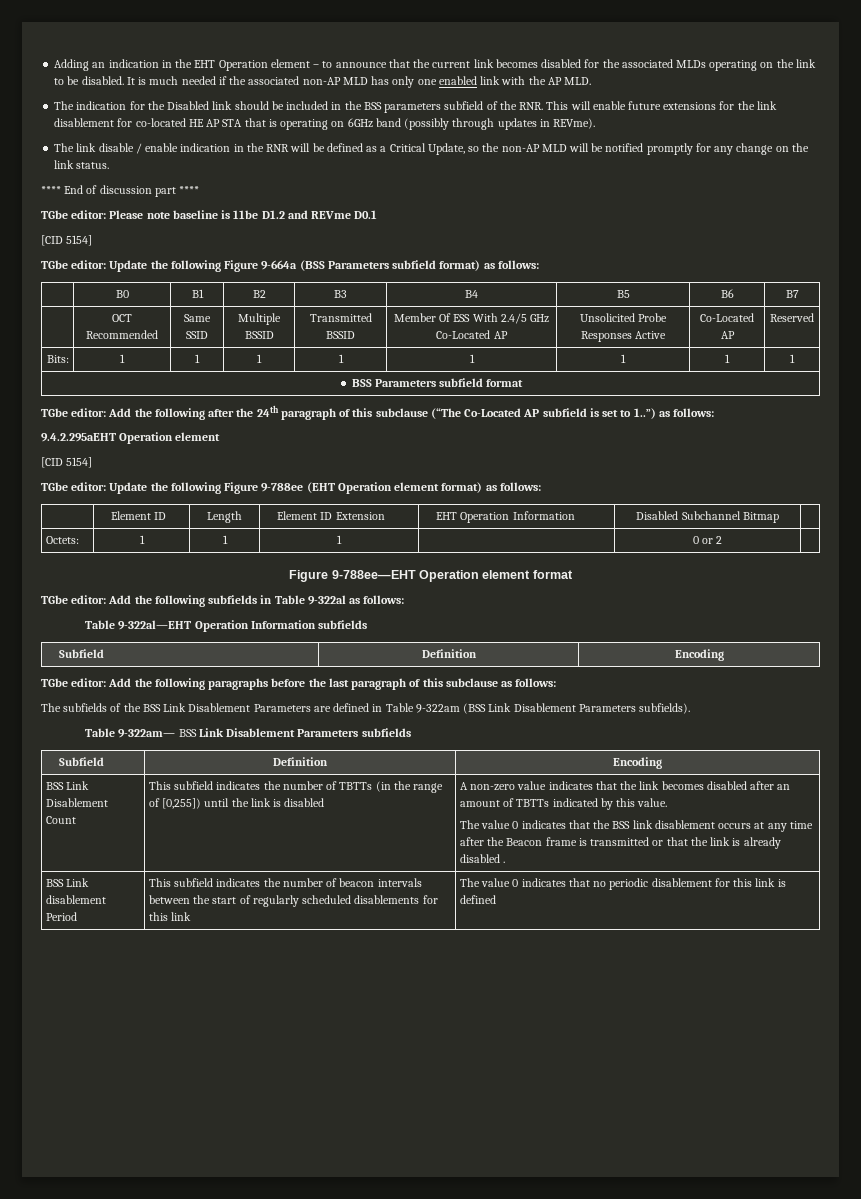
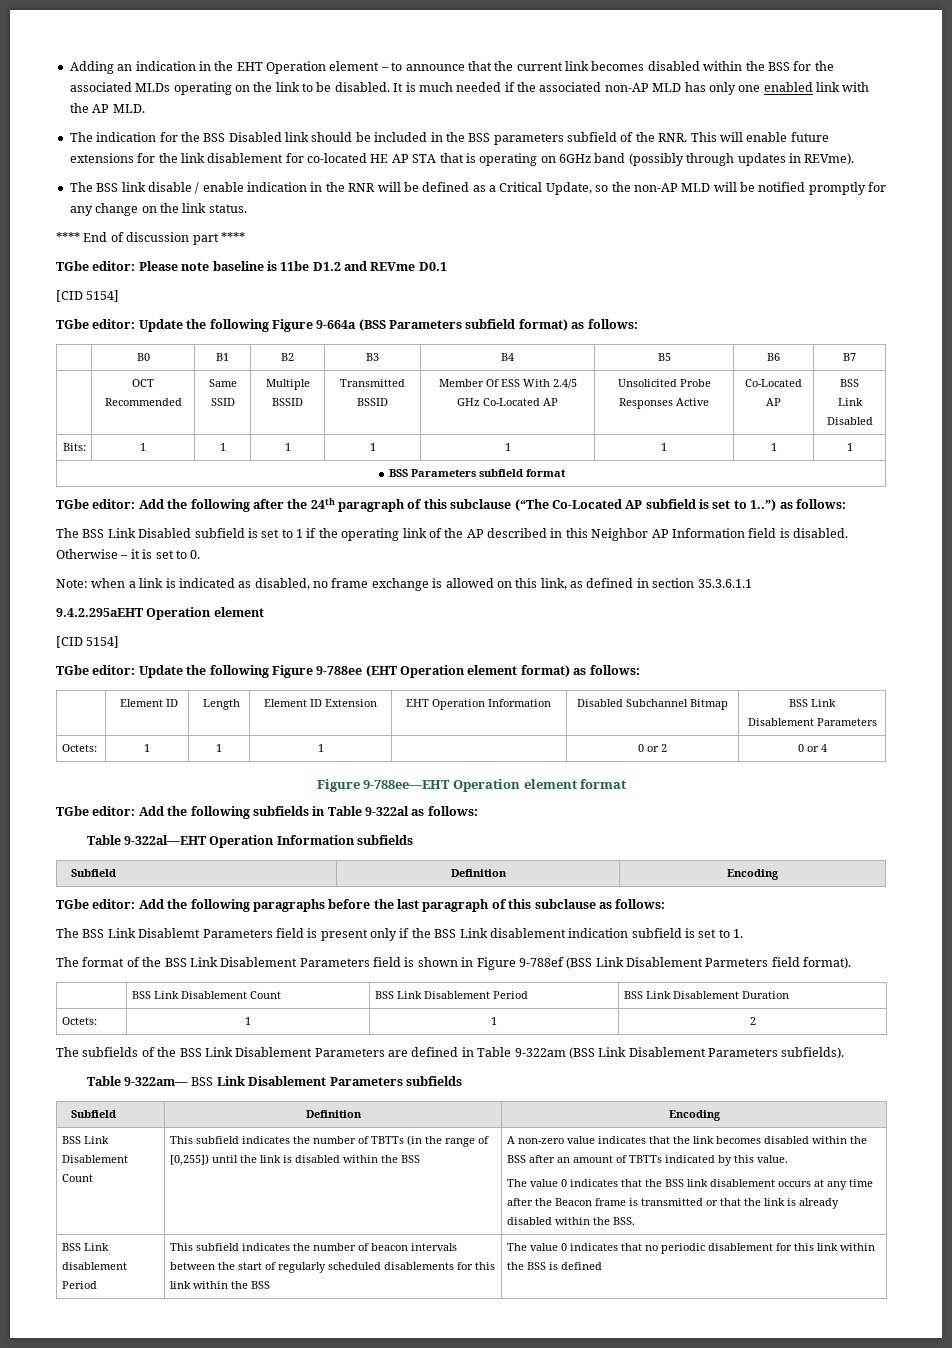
- Adding an indication in the EHT Operation element – to announce that the current link becomes disabled for the associated MLDs operating on the link to be disabled.
+ Adding an indication in the EHT Operation element – to announce that the current link becomes disabled within the BSS for the associated MLDs operating on the link to be disabled.
- The indication for the Disabled link should be included in the BSS parameters subfield of the RNR. This will enable future extensions for the link disablement for co-located HE AP STA that is operating on 6GHz band (possibly through updates in REVme).
+ The indication for the BSS Disabled link should be included in the BSS parameters subfield of the RNR. This will enable future extensions for the link disablement for co-located HE AP STA that is operating on 6GHz band (possibly through updates in REVme).
- The link disable / enable indication in the RNR will be defined as a Critical Update, so the non-AP MLD will be notified promptly for any change on the link status.
+ The BSS link disable / enable indication in the RNR will be defined as a Critical Update, so the non-AP MLD will be notified promptly for any change on the link status.
- | OCT Recommended | Same SSID | Multiple BSSID | Transmitted BSSID | Member Of ESS With 2.4/5 GHz Co-Located AP | Unsolicited Probe Responses Active | Co-Located AP | Reserved
+ | OCT Recommended | Same SSID | Multiple BSSID | Transmitted BSSID | Member Of ESS With 2.4/5 GHz Co-Located AP | Unsolicited Probe Responses Active | Co-Located AP | BSS
+ Link Disabled
+ The BSS Link Disabled subfield is set to 1 if the operating link of the AP described in this Neighbor AP Information field is disabled. Otherwise – it is set to 0.
+ Note: when a link is indicated as disabled, no frame exchange is allowed on this link, as defined in section 35.3.6.1.1
- | Element ID | Length | Element ID Extension | EHT Operation Information | Disabled Subchannel Bitmap |
+ | Element ID | Length | Element ID Extension | EHT Operation Information | Disabled Subchannel Bitmap | BSS Link
+ Disablement Parameters
- Octets: | 1 | 1 | 1 | | 0 or 2 |
+ Octets: | 1 | 1 | 1 | | 0 or 2 | 0 or 4
+ The BSS Link Disablemt Parameters field is present only if the BSS Link disablement indication subfield is set to 1.
+ The format of the BSS Link Disablement Parameters field is shown in Figure 9-788ef (BSS Link Disablement Parmeters field format).
+ | BSS Link Disablement Count | BSS Link Disablement Period | BSS Link Disablement Duration
+ Octets: | 1 | 1 | 2
- This subfield indicates the number of TBTTs (in the range of [0,255]) until the link is disabled
+ This subfield indicates the number of TBTTs (in the range of [0,255]) until the link is disabled within the BSS
- A non-zero value indicates that the link becomes disabled after an amount of TBTTs indicated by this value.
+ A non-zero value indicates that the link becomes disabled within the BSS after an amount of TBTTs indicated by this value.
- The value 0 indicates that the BSS link disablement occurs at any time after the Beacon frame is transmitted or that the link is already disabled .
+ The value 0 indicates that the BSS link disablement occurs at any time after the Beacon frame is transmitted or that the link is already disabled within the BSS.
- This subfield indicates the number of beacon intervals between the start of regularly scheduled disablements for this link
+ This subfield indicates the number of beacon intervals between the start of regularly scheduled disablements for this link within the BSS
- The value 0 indicates that no periodic disablement for this link is defined
+ The value 0 indicates that no periodic disablement for this link within the BSS is defined

